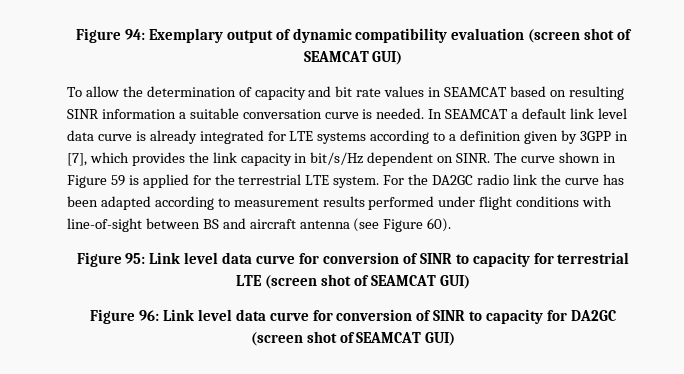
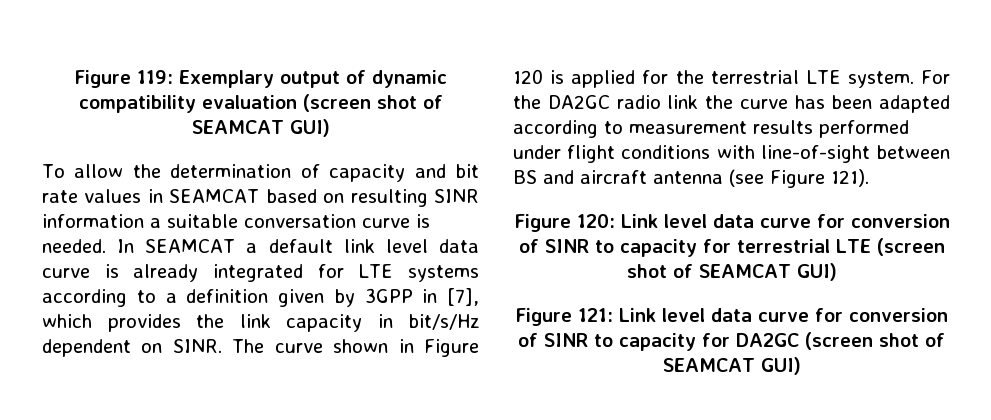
- Figure 94: Exemplary output of dynamic compatibility evaluation (screen shot of SEAMCAT GUI)
+ Figure 119: Exemplary output of dynamic compatibility evaluation (screen shot of SEAMCAT GUI)
- The curve shown in Figure 59 is applied for the terrestrial LTE system.
+ The curve shown in Figure 120 is applied for the terrestrial LTE system.
- For the DA2GC radio link the curve has been adapted according to measurement results performed under flight conditions with line-of-sight between BS and aircraft antenna (see Figure 60).
- Figure 95: Link level data curve for conversion of SINR to capacity for terrestrial LTE (screen shot of SEAMCAT GUI)
+ For the DA2GC radio link the curve has been adapted according to measurement results performed under flight conditions with line-of-sight between BS and aircraft antenna (see Figure 121).
+ Figure 120: Link level data curve for conversion of SINR to capacity for terrestrial LTE (screen shot of SEAMCAT GUI)
- Figure 96: Link level data curve for conversion of SINR to capacity for DA2GC (screen shot of SEAMCAT GUI)
+ Figure 121: Link level data curve for conversion of SINR to capacity for DA2GC (screen shot of SEAMCAT GUI)

